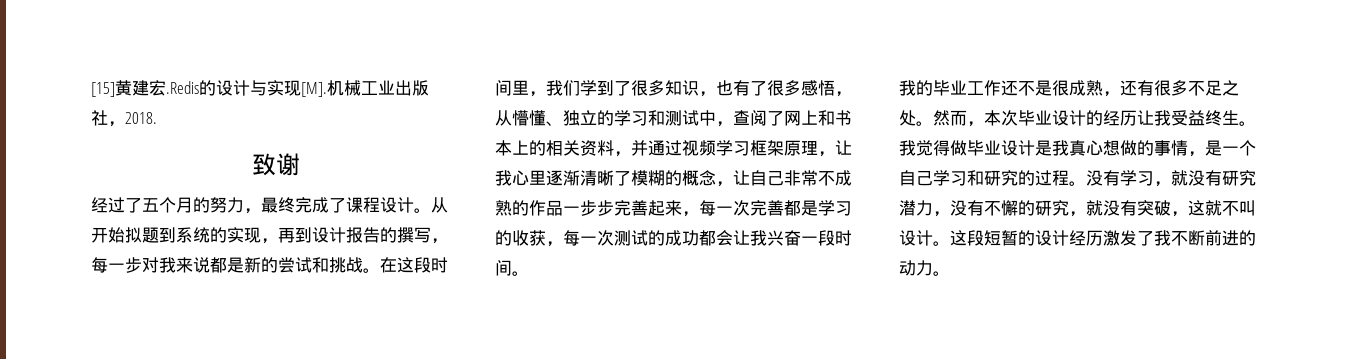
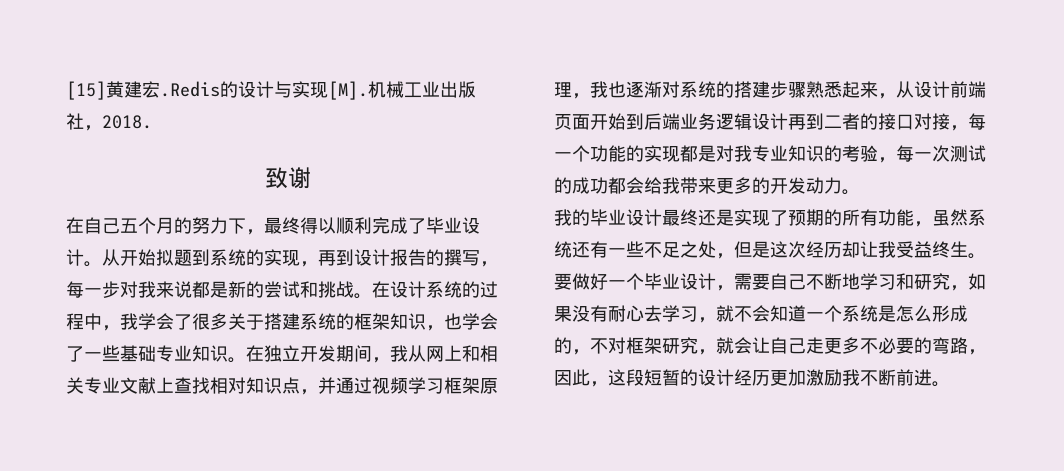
- 经过了五个月的努力，最终完成了课程设计。
+ 在自己五个月的努力下，最终得以顺利完成了毕业设计。
- 在这段时间里，我们学到了很多知识，也有了很多感悟，从懵懂、独立的学习和测试中，查阅了网上和书本上的相关资料，并通过视频学习框架原理，让我心里逐渐清晰了模糊的概念，让自己非常不成熟的作品一步步完善起来，每一次完善都是学习的收获，每一次测试的成功都会让我兴奋一段时间。
- 我的毕业工作还不是很成熟，还有很多不足之处。然而，本次毕业设计的经历让我受益终生。我觉得做毕业设计是我真心想做的事情，是一个自己学习和研究的过程。没有学习，就没有研究潜力，没有不懈的研究，就没有突破，这就不叫设计。这段短暂的设计经历激发了我不断前进的动力。
+ 在设计系统的过程中，我学会了很多关于搭建系统的框架知识，也学会了一些基础专业知识。在独立开发期间，我从网上和相关专业文献上查找相对知识点，并通过视频学习框架原理，我也逐渐对系统的搭建步骤熟悉起来，从设计前端页面开始到后端业务逻辑设计再到二者的接口对接，每一个功能的实现都是对我专业知识的考验，每一次测试的成功都会给我带来更多的开发动力。
+ 我的毕业设计最终还是实现了预期的所有功能，虽然系统还有一些不足之处，但是这次经历却让我受益终生。要做好一个毕业设计，需要自己不断地学习和研究，如果没有耐心去学习，就不会知道一个系统是怎么形成的，不对框架研究，就会让自己走更多不必要的弯路，因此，这段短暂的设计经历更加激励我不断前进。

